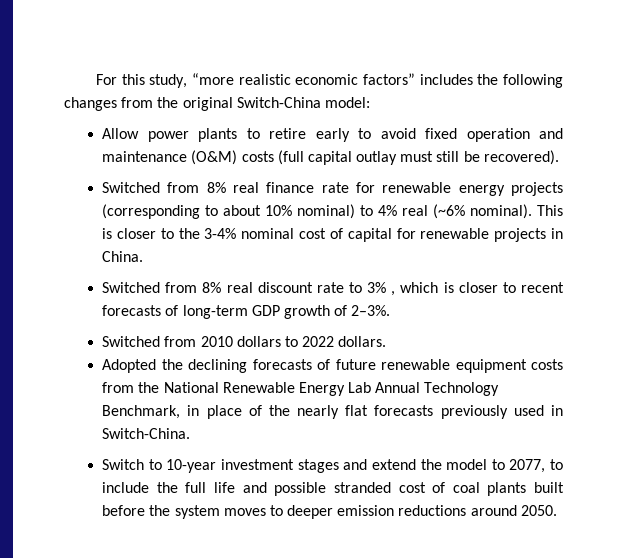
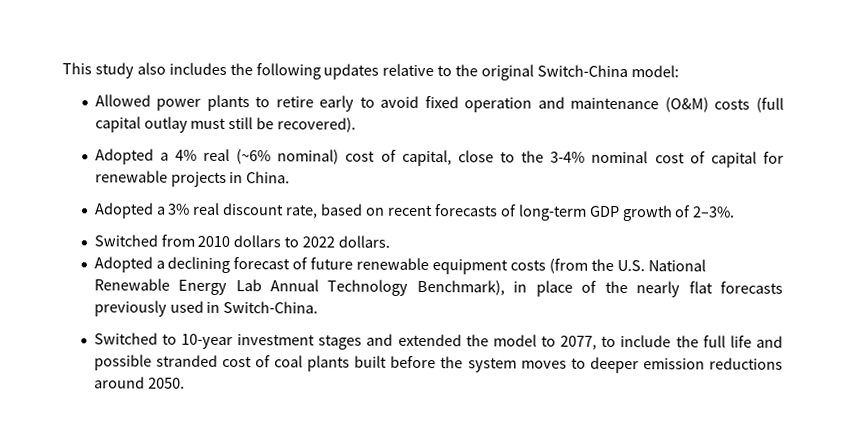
- For this study, “more realistic economic factors” includes the following changes from the original Switch-China model:
+ This study also includes the following updates relative to the original Switch-China model:
- Allow power plants to retire early to avoid fixed operation and maintenance (O&M) costs (full capital outlay must still be recovered).
+ Allowed power plants to retire early to avoid fixed operation and maintenance (O&M) costs (full capital outlay must still be recovered).
- Switched from 8% real finance rate for renewable energy projects (corresponding to about 10% nominal) to 4% real (~6% nominal). This is closer to the 3-4% nominal cost of capital for renewable projects in China.
+ Adopted a 4% real (~6% nominal) cost of capital, close to the 3-4% nominal cost of capital for renewable projects in China.
- Switched from 8% real discount rate to 3% , which is closer to recent forecasts of long-term GDP growth of 2–3%.
+ Adopted a 3% real discount rate, based on recent forecasts of long-term GDP growth of 2–3%.
- Adopted the declining forecasts of future renewable equipment costs from the National Renewable Energy Lab Annual Technology Benchmark, in place of the nearly flat forecasts previously used in Switch-China.
+ Adopted a declining forecast of future renewable equipment costs (from the U.S. National Renewable Energy Lab Annual Technology Benchmark), in place of the nearly flat forecasts previously used in Switch-China.
- Switch to 10-year investment stages and extend the model to 2077, to include the full life and possible stranded cost of coal plants built before the system moves to deeper emission reductions around 2050.
+ Switched to 10-year investment stages and extended the model to 2077, to include the full life and possible stranded cost of coal plants built before the system moves to deeper emission reductions around 2050.

